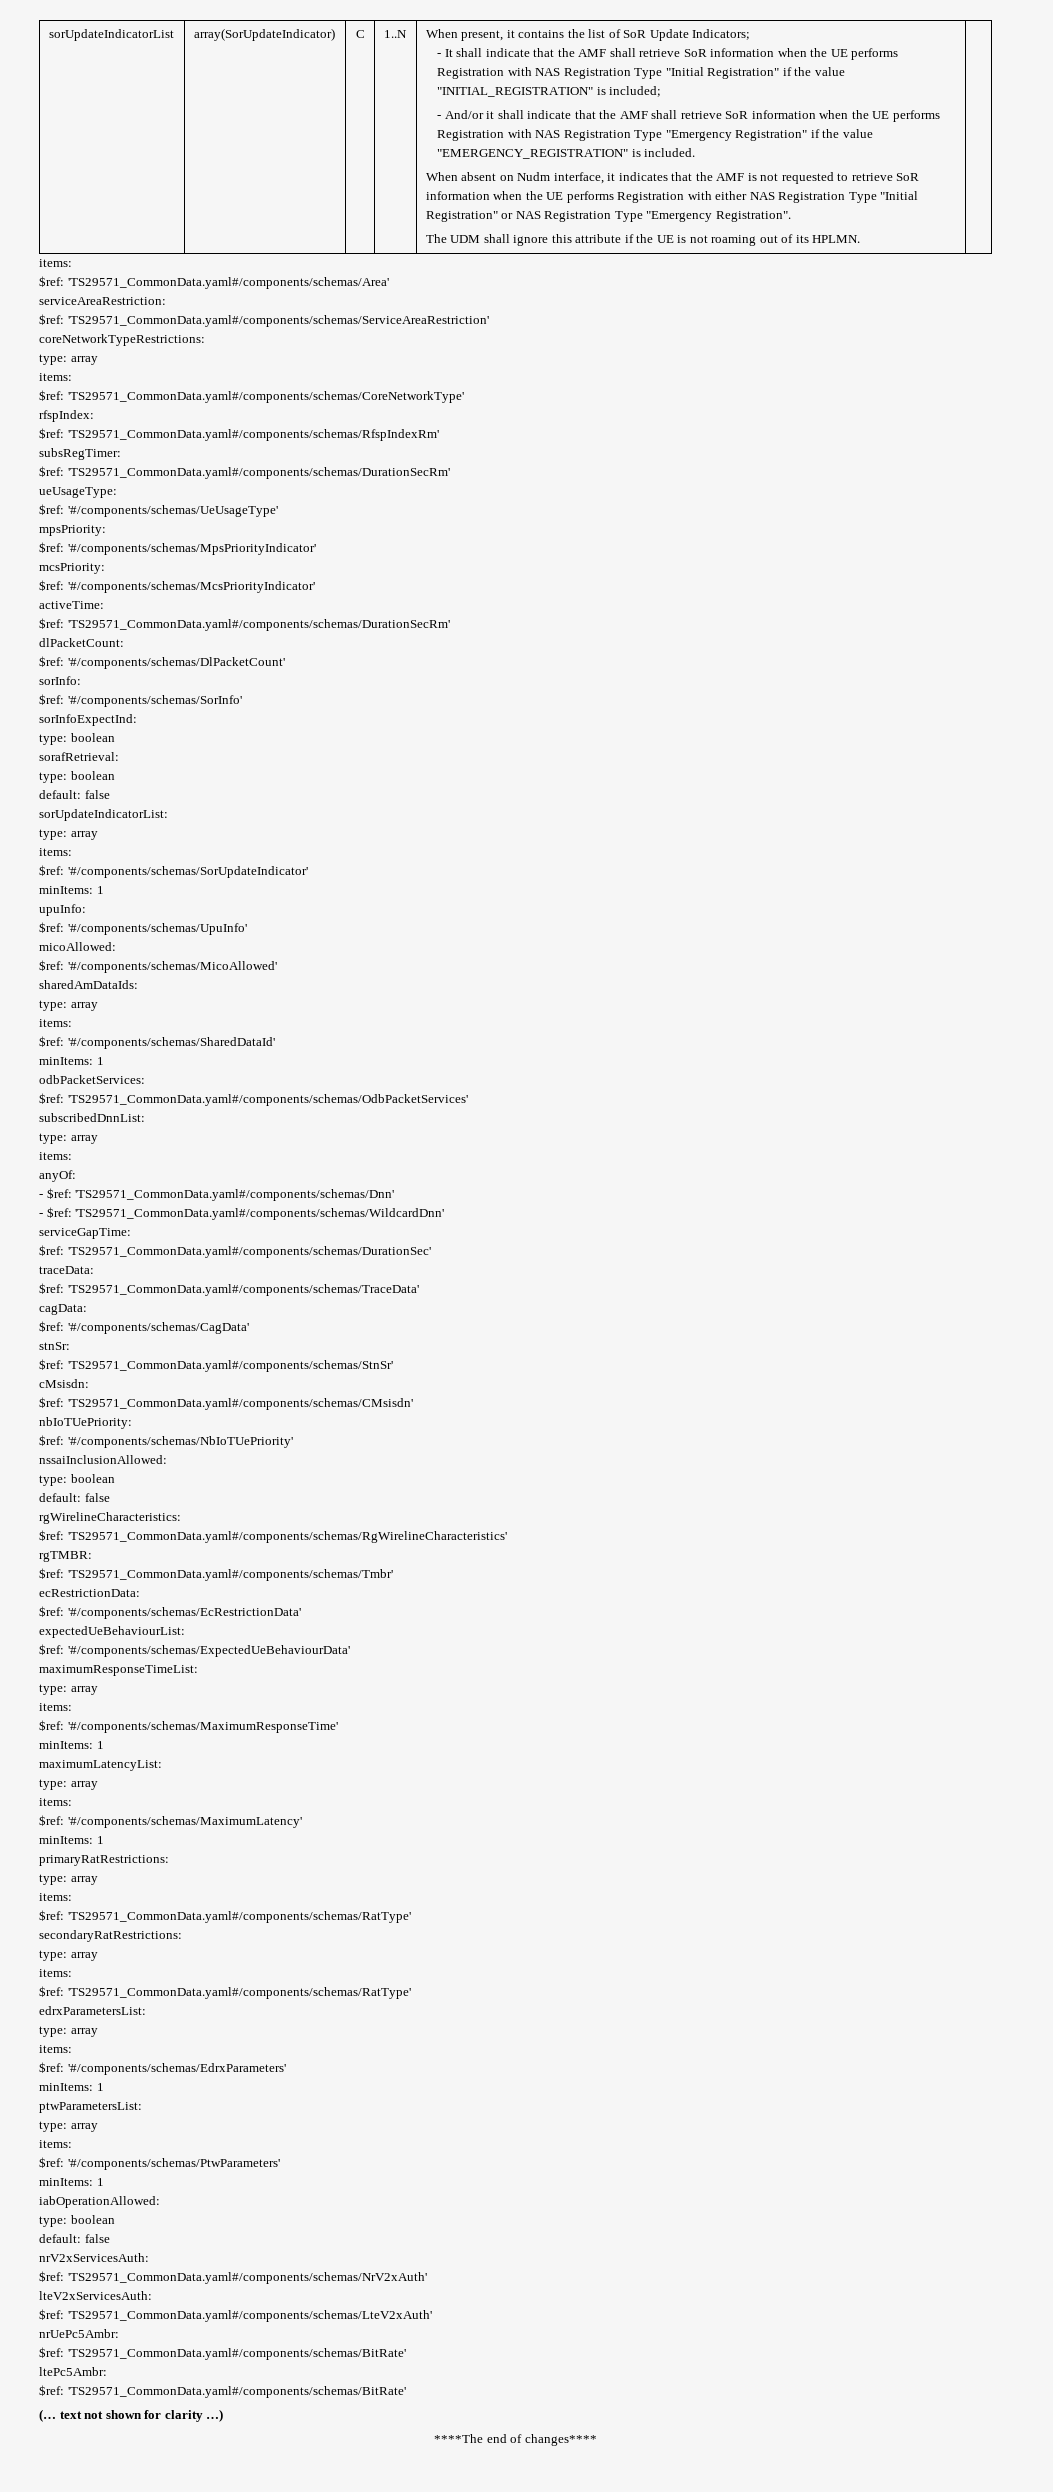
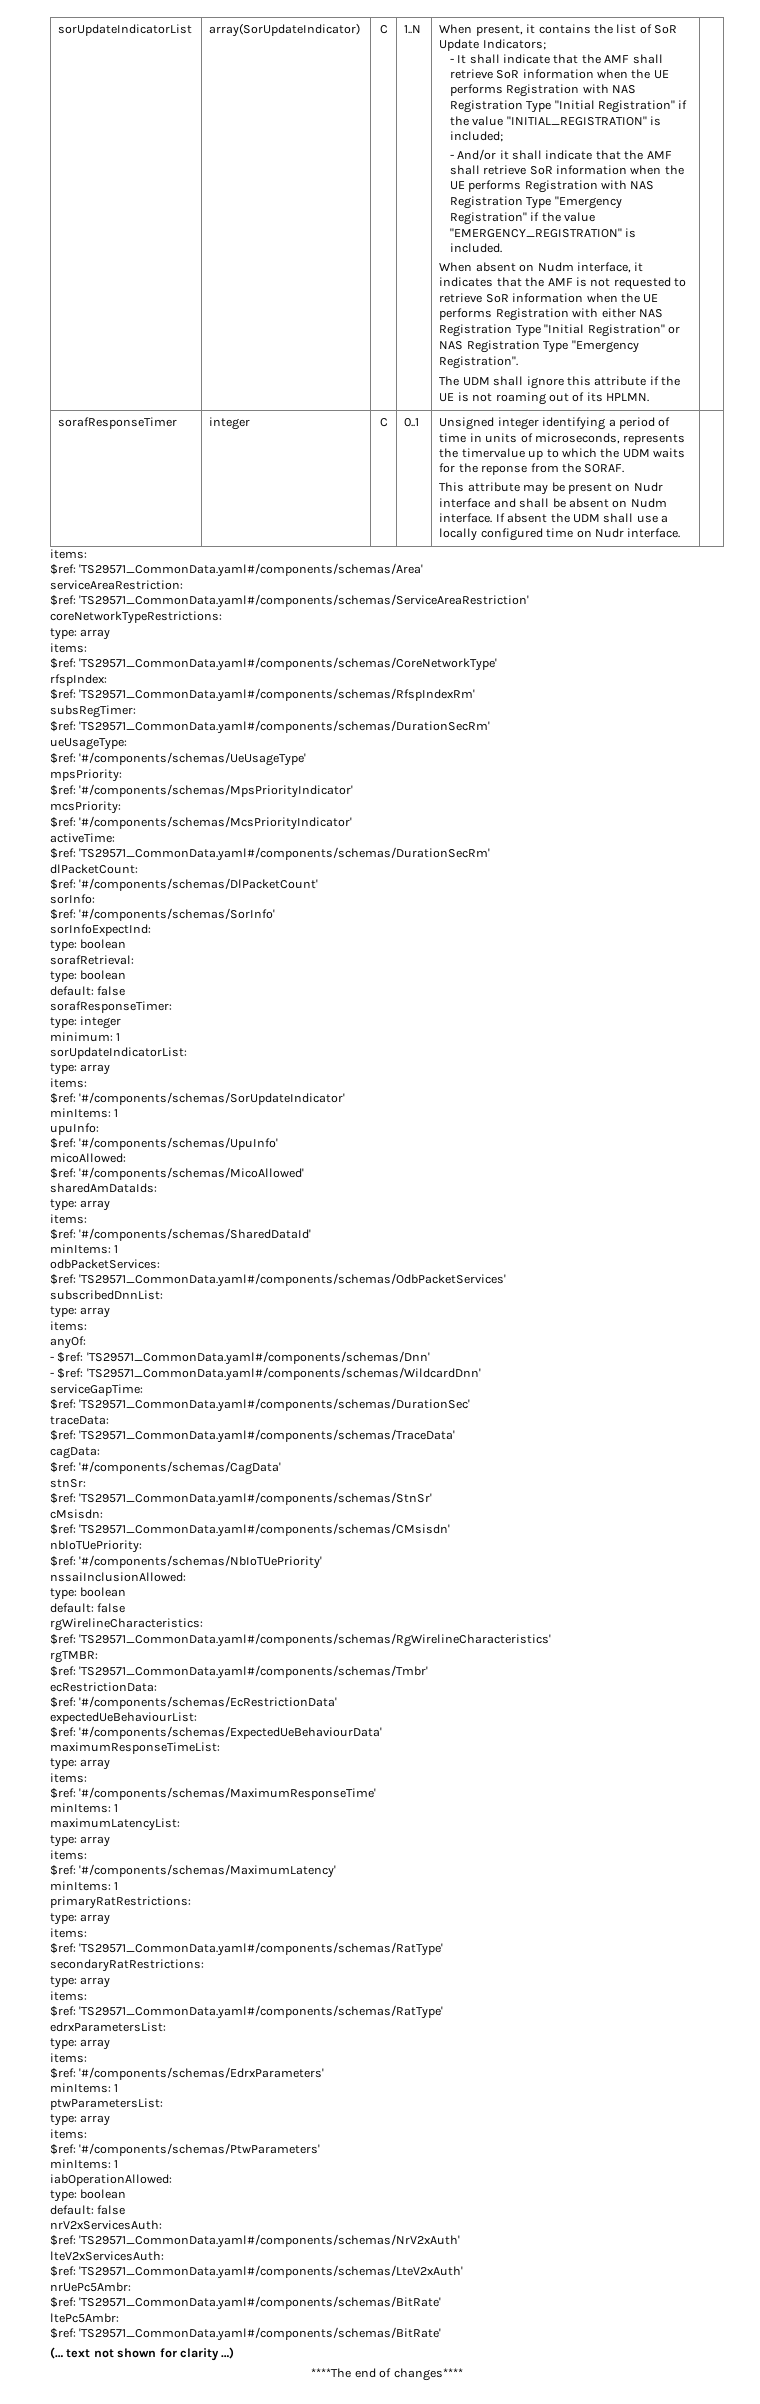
+ sorafResponseTimer | integer | C | 0..1 | Unsigned integer identifying a period of time in units of microseconds, represents the timervalue up to which the UDM waits for the reponse from the SORAF.
+ This attribute may be present on Nudr interface and shall be absent on Nudm interface. If absent the UDM shall use a locally configured time on Nudr interface.
+ sorafResponseTimer:
+ type: integer
+ minimum: 1

